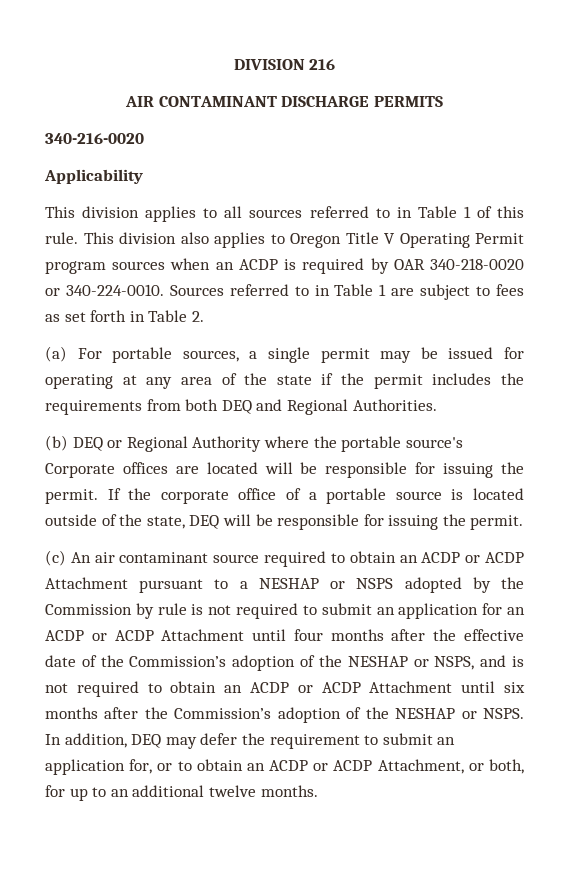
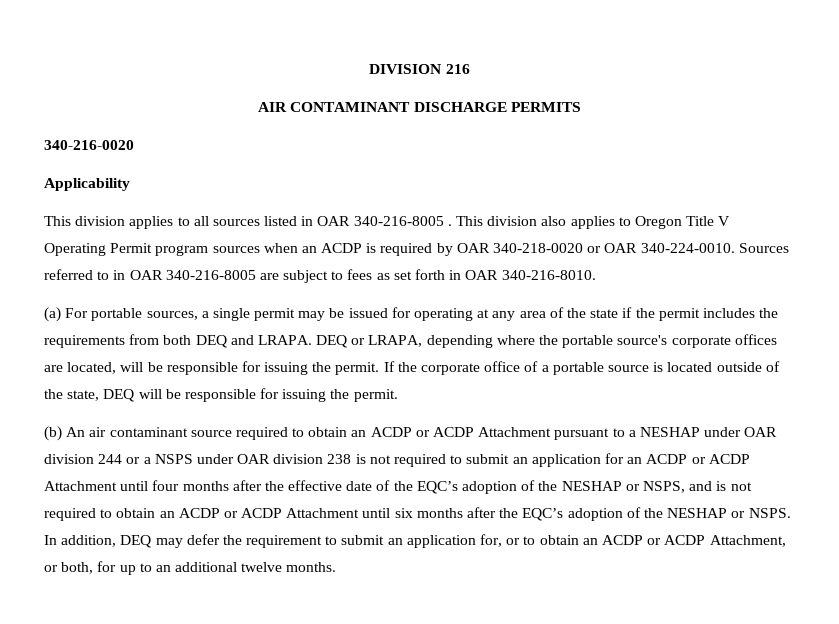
- This division applies to all sources referred to in Table 1 of this rule.
+ This division applies to all sources listed in OAR 340-216-8005 .
- This division also applies to Oregon Title V Operating Permit program sources when an ACDP is required by OAR 340-218-0020 or 340-224-0010.
+ This division also applies to Oregon Title V Operating Permit program sources when an ACDP is required by OAR 340-218-0020 or OAR 340-224-0010.
- Sources referred to in Table 1 are subject to fees as set forth in Table 2.
+ Sources referred to in OAR 340-216-8005 are subject to fees as set forth in OAR 340-216-8010.
- (a) For portable sources, a single permit may be issued for operating at any area of the state if the permit includes the requirements from both DEQ and Regional Authorities.
- (b) DEQ or Regional Authority where the portable source's Corporate offices are located will be responsible for issuing the permit.
+ (a) For portable sources, a single permit may be issued for operating at any area of the state if the permit includes the requirements from both DEQ and LRAPA. DEQ or LRAPA, depending where the portable source's corporate offices are located, will be responsible for issuing the permit.
- (c) An air contaminant source required to obtain an ACDP or ACDP Attachment pursuant to a NESHAP or NSPS adopted by the Commission by rule is not required to submit an application for an ACDP or ACDP Attachment until four months after the effective date of the Commission’s adoption of the NESHAP or NSPS, and is not required to obtain an ACDP or ACDP Attachment until six months after the Commission’s adoption of the NESHAP or NSPS.
+ (b) An air contaminant source required to obtain an ACDP or ACDP Attachment pursuant to a NESHAP under OAR division 244 or a NSPS under OAR division 238 is not required to submit an application for an ACDP or ACDP Attachment until four months after the effective date of the EQC’s adoption of the NESHAP or NSPS, and is not required to obtain an ACDP or ACDP Attachment until six months after the EQC’s adoption of the NESHAP or NSPS.

